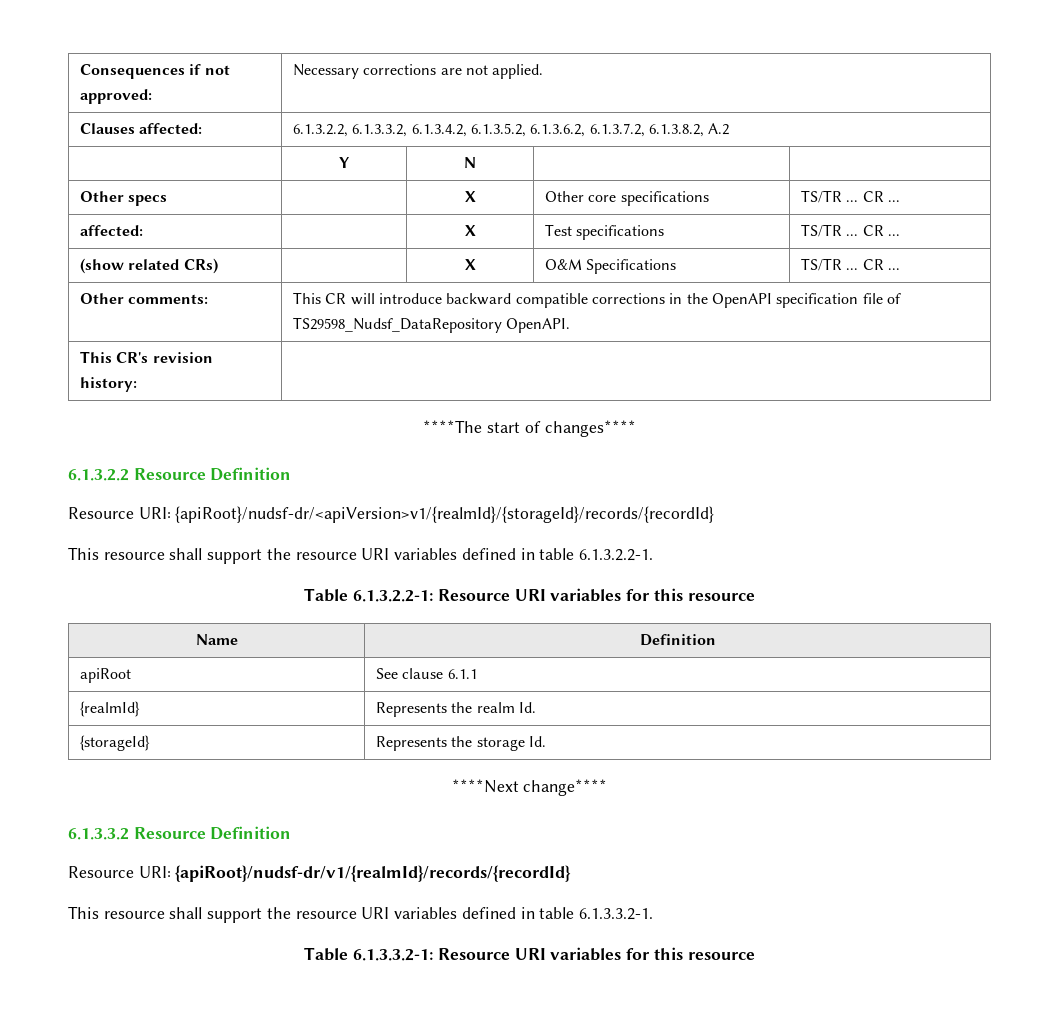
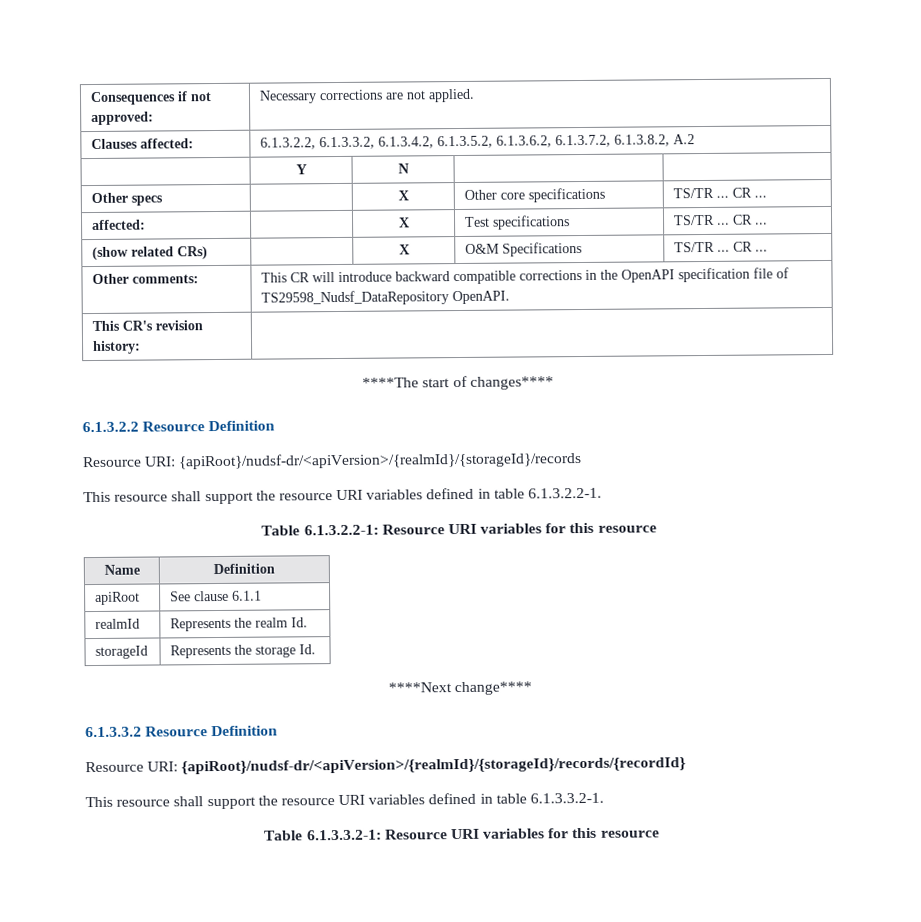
- Resource URI: {apiRoot}/nudsf-dr/<apiVersion>v1/{realmId}/{storageId}/records/{recordId}
+ Resource URI: {apiRoot}/nudsf-dr/<apiVersion>/{realmId}/{storageId}/records
- {realmId} | Represents the realm Id.
+ realmId | Represents the realm Id.
- {storageId} | Represents the storage Id.
+ storageId | Represents the storage Id.
- Resource URI: {apiRoot}/nudsf-dr/v1/{realmId}/records/{recordId}
+ Resource URI: {apiRoot}/nudsf-dr/<apiVersion>/{realmId}/{storageId}/records/{recordId}

